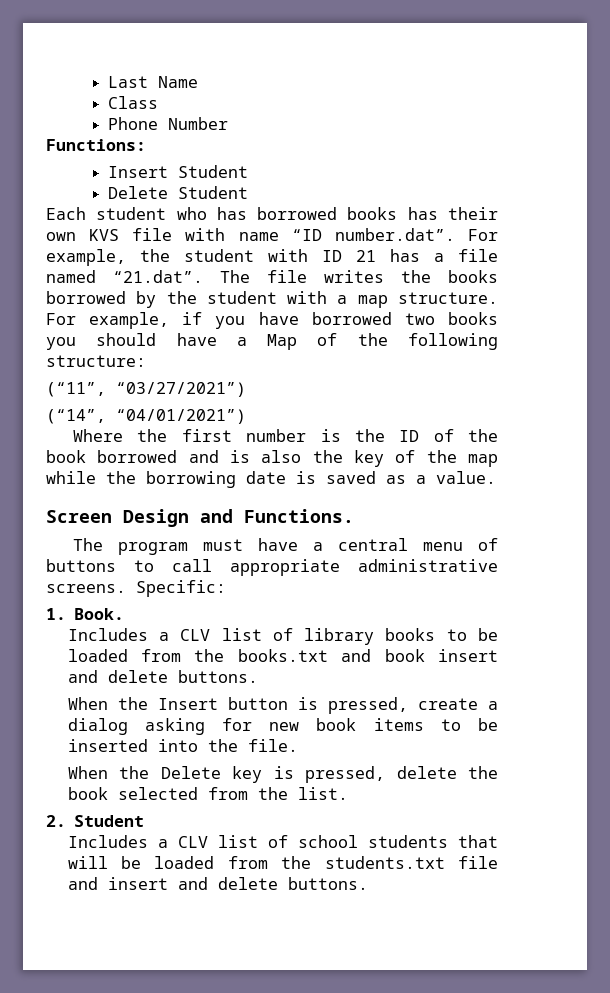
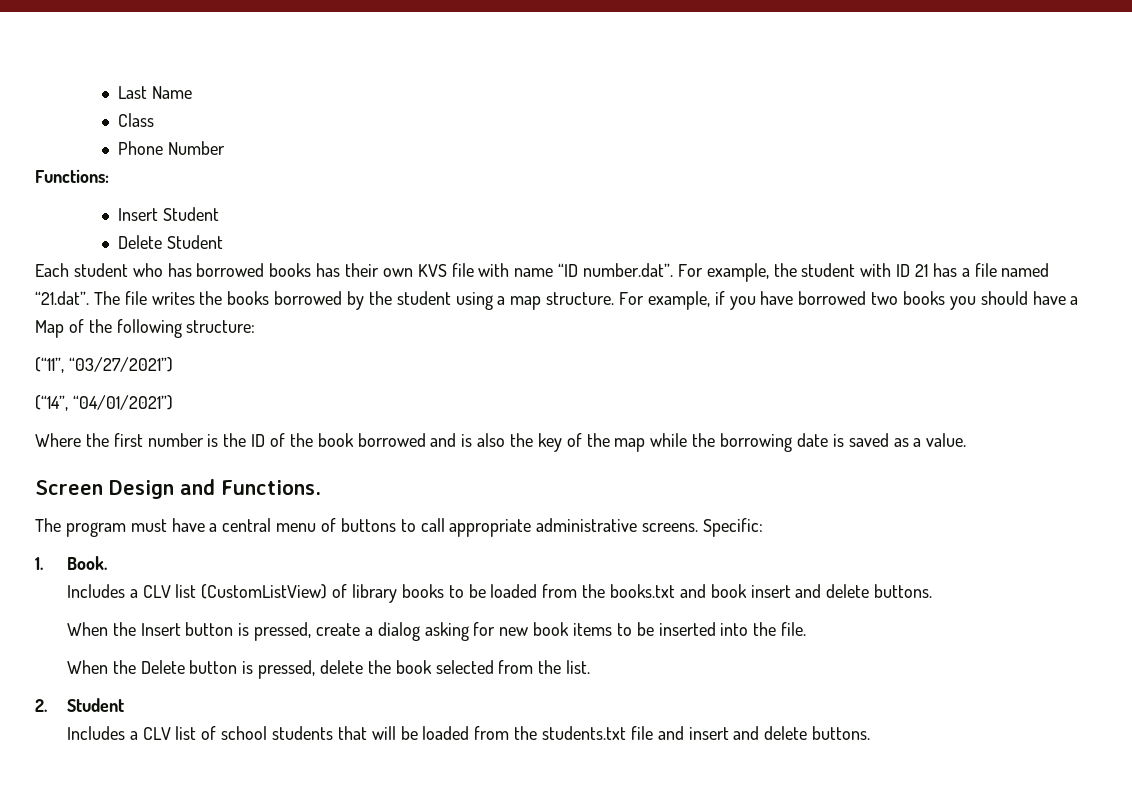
- Each student who has borrowed books has their own KVS file with name “ID number.dat”. For example, the student with ID 21 has a file named “21.dat”. The file writes the books borrowed by the student with a map structure.
+ Each student who has borrowed books has their own KVS file with name “ID number.dat”. For example, the student with ID 21 has a file named “21.dat”. The file writes the books borrowed by the student using a map structure.
- Includes a CLV list of library books to be loaded from the books.txt and book insert and delete buttons.
+ Includes a CLV list (CustomListView) of library books to be loaded from the books.txt and book insert and delete buttons.
- When the Delete key is pressed, delete the book selected from the list.
+ When the Delete button is pressed, delete the book selected from the list.

